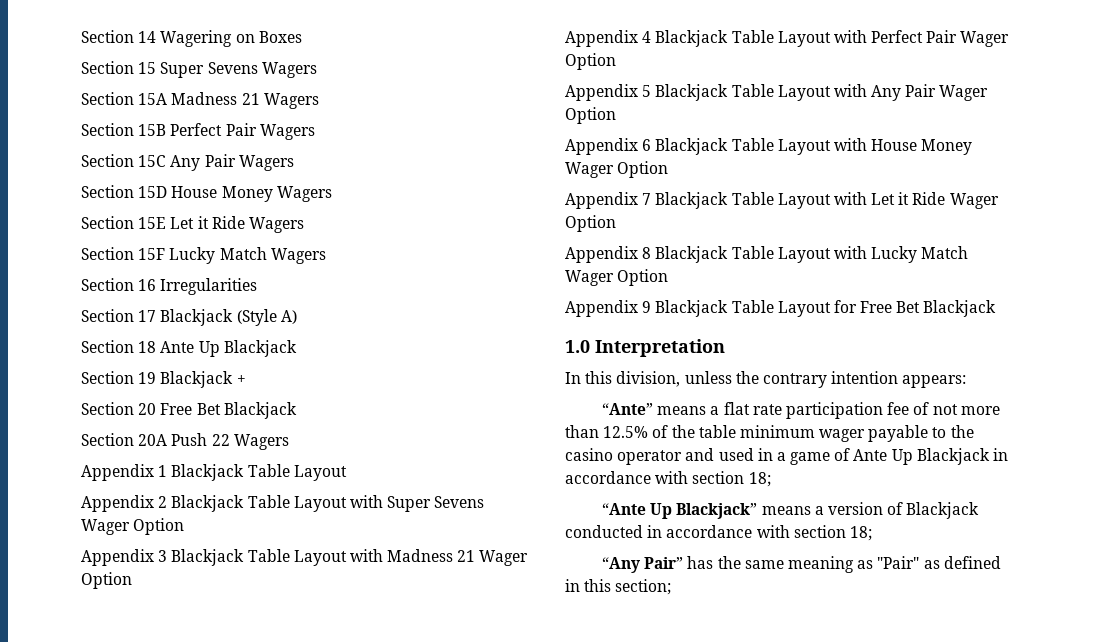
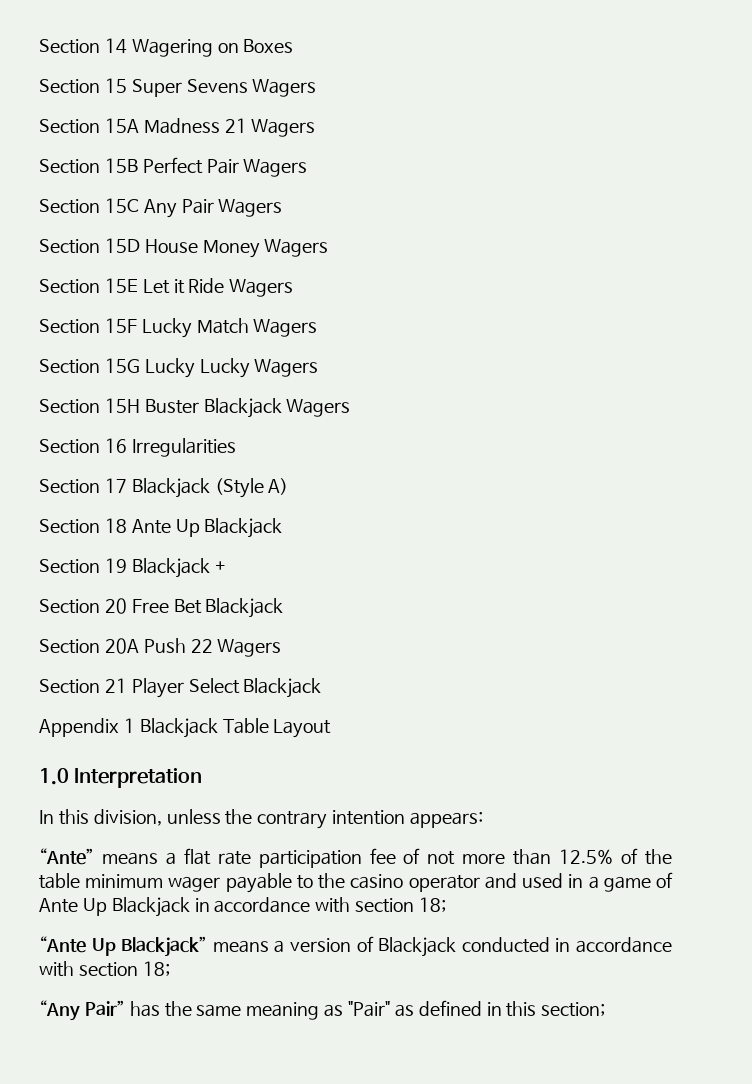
+ Section 15G Lucky Lucky Wagers
+ Section 15H Buster Blackjack Wagers
+ Section 21 Player Select Blackjack
- Appendix 2 Blackjack Table Layout with Super Sevens Wager Option
- Appendix 3 Blackjack Table Layout with Madness 21 Wager Option
- Appendix 4 Blackjack Table Layout with Perfect Pair Wager Option
- Appendix 5 Blackjack Table Layout with Any Pair Wager Option
- Appendix 6 Blackjack Table Layout with House Money Wager Option
- Appendix 7 Blackjack Table Layout with Let it Ride Wager Option
- Appendix 8 Blackjack Table Layout with Lucky Match Wager Option
- Appendix 9 Blackjack Table Layout for Free Bet Blackjack

